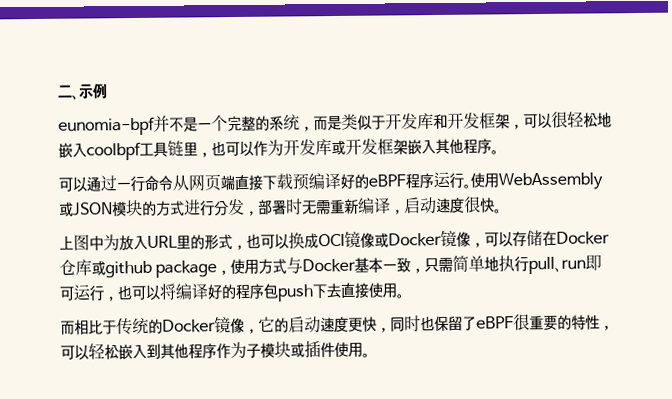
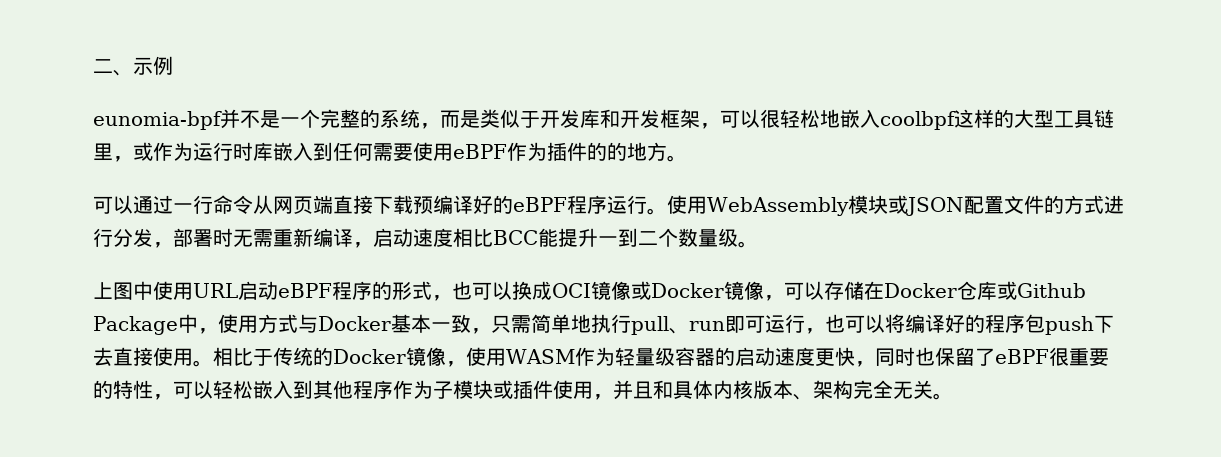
- eunomia-bpf并不是一个完整的系统，而是类似于开发库和开发框架，可以很轻松地嵌入coolbpf工具链里，也可以作为开发库或开发框架嵌入其他程序。
+ eunomia-bpf并不是一个完整的系统，而是类似于开发库和开发框架，可以很轻松地嵌入coolbpf这样的大型工具链里，或作为运行时库嵌入到任何需要使用eBPF作为插件的的地方。
- 使用WebAssembly或JSON模块的方式进行分发，部署时无需重新编译，启动速度很快。
- 上图中为放入URL里的形式，也可以换成OCI镜像或Docker镜像，可以存储在Docker仓库或github package，使用方式与Docker基本一致，只需简单地执行pull、run即可运行，也可以将编译好的程序包push下去直接使用。
- 而相比于传统的Docker镜像，它的启动速度更快，同时也保留了eBPF很重要的特性，可以轻松嵌入到其他程序作为子模块或插件使用。
+ 使用WebAssembly模块或JSON配置文件的方式进行分发，部署时无需重新编译，启动速度相比BCC能提升一到二个数量级。
+ 上图中使用URL启动eBPF程序的形式，也可以换成OCI镜像或Docker镜像，可以存储在Docker仓库或Github Package中，使用方式与Docker基本一致，只需简单地执行pull、run即可运行，也可以将编译好的程序包push下去直接使用。相比于传统的Docker镜像，使用WASM作为轻量级容器的启动速度更快，同时也保留了eBPF很重要的特性，可以轻松嵌入到其他程序作为子模块或插件使用，并且和具体内核版本、架构完全无关。

